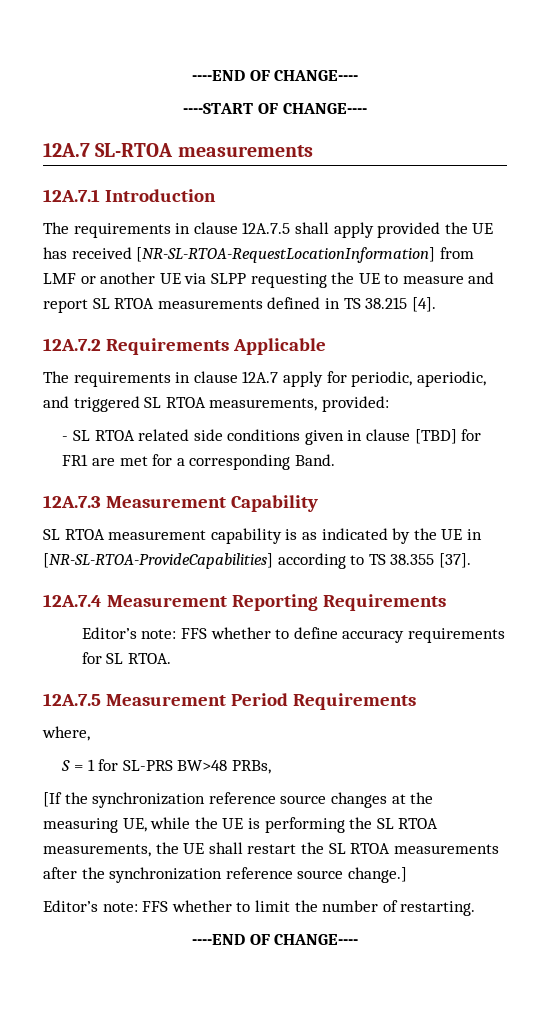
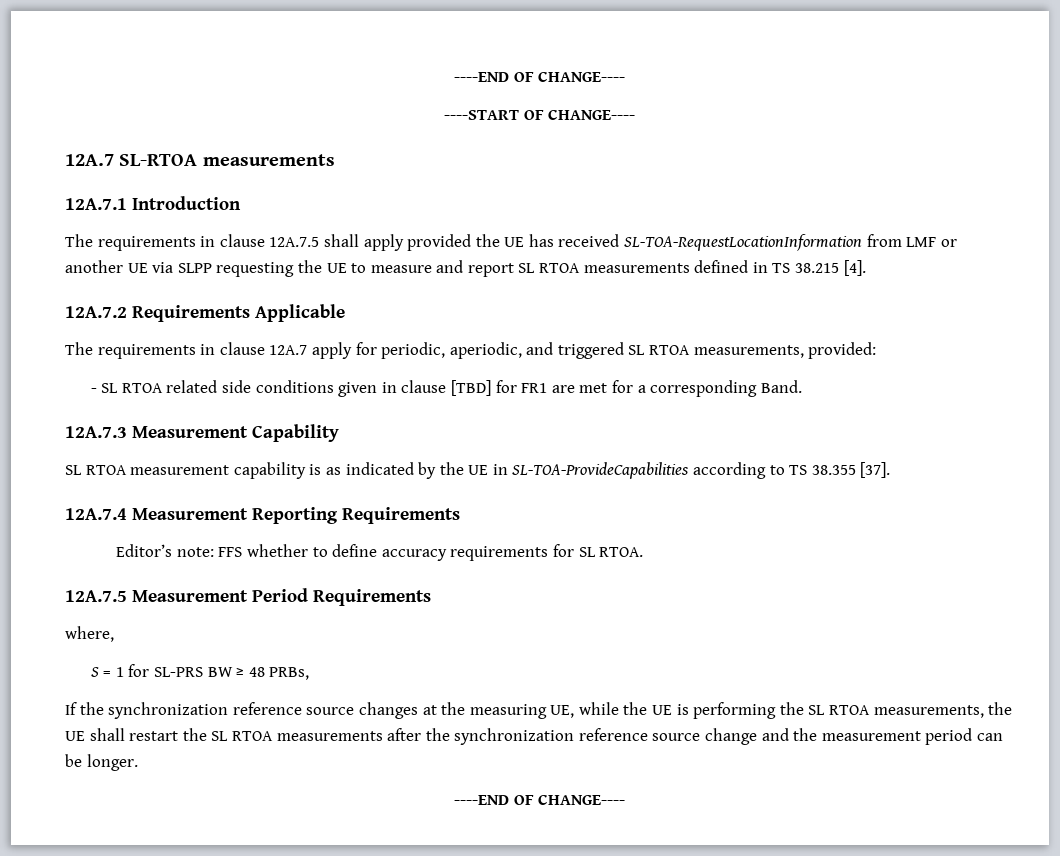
- The requirements in clause 12A.7.5 shall apply provided the UE has received [NR-SL-RTOA-RequestLocationInformation] from LMF or another UE via SLPP requesting the UE to measure and report SL RTOA measurements defined in TS 38.215 [4].
+ The requirements in clause 12A.7.5 shall apply provided the UE has received SL-TOA-RequestLocationInformation from LMF or another UE via SLPP requesting the UE to measure and report SL RTOA measurements defined in TS 38.215 [4].
- SL RTOA measurement capability is as indicated by the UE in [NR-SL-RTOA-ProvideCapabilities] according to TS 38.355 [37].
+ SL RTOA measurement capability is as indicated by the UE in SL-TOA-ProvideCapabilities according to TS 38.355 [37].
- S = 1 for SL-PRS BW>48 PRBs,
+ S = 1 for SL-PRS BW ≥ 48 PRBs,
- [If the synchronization reference source changes at the measuring UE, while the UE is performing the SL RTOA measurements, the UE shall restart the SL RTOA measurements after the synchronization reference source change.]
- Editor’s note: FFS whether to limit the number of restarting.
+ If the synchronization reference source changes at the measuring UE, while the UE is performing the SL RTOA measurements, the UE shall restart the SL RTOA measurements after the synchronization reference source change and the measurement period can be longer.

